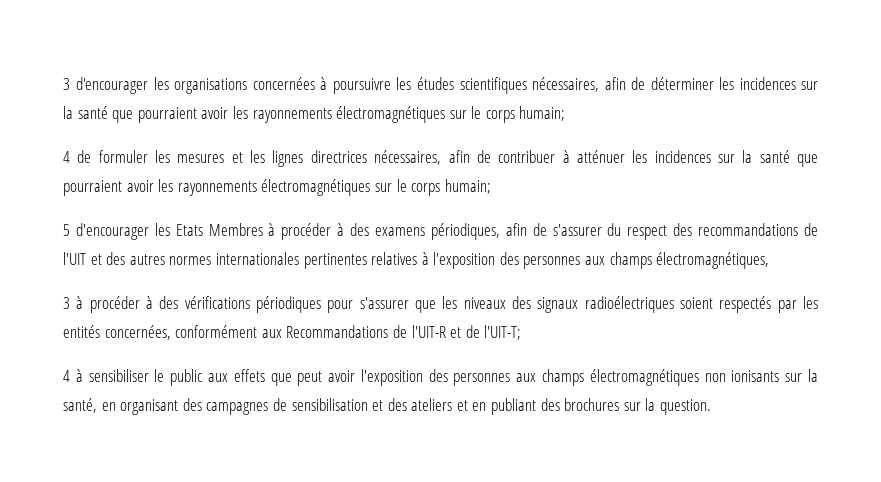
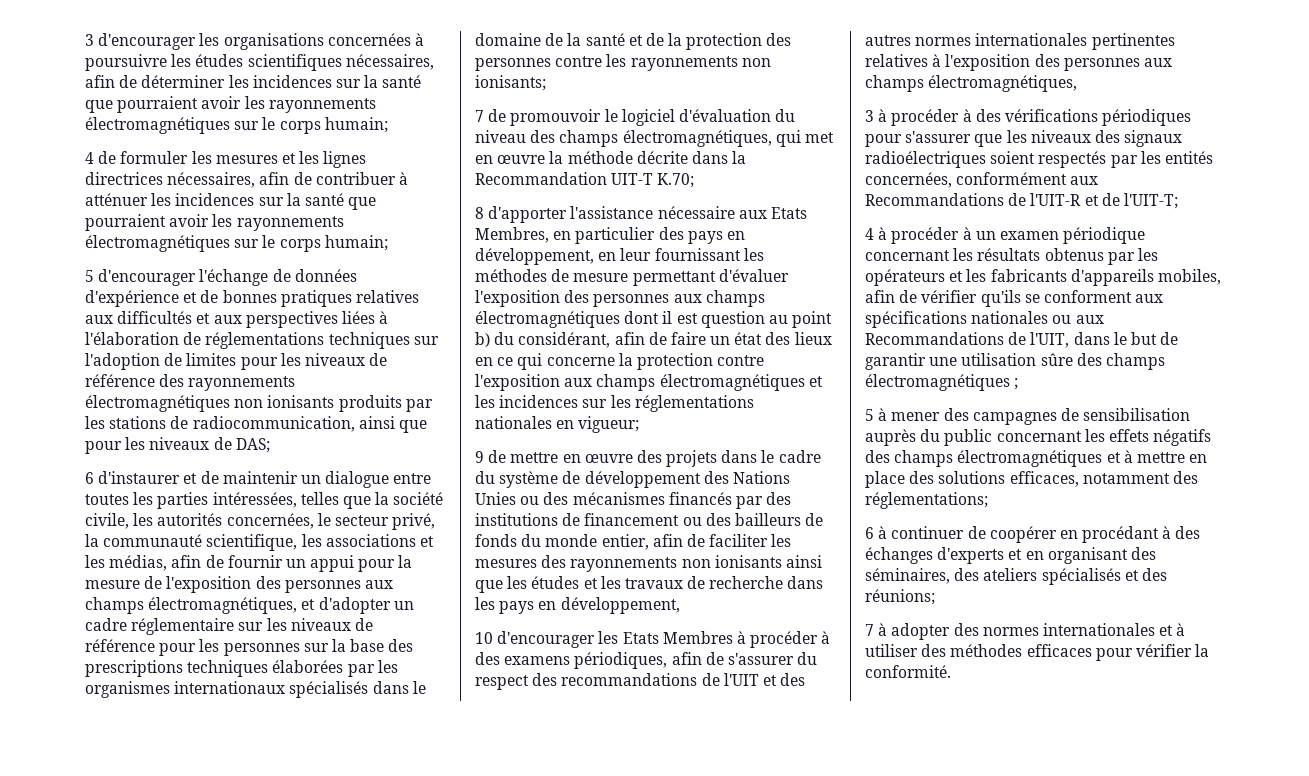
- 5 d'encourager les Etats Membres à procéder à des examens périodiques, afin de s'assurer du respect des recommandations de l'UIT et des autres normes internationales pertinentes relatives à l'exposition des personnes aux champs électromagnétiques,
+ 5 d'encourager l'échange de données d'expérience et de bonnes pratiques relatives aux difficultés et aux perspectives liées à l'élaboration de réglementations techniques sur l'adoption de limites pour les niveaux de référence des rayonnements électromagnétiques non ionisants produits par les stations de radiocommunication, ainsi que pour les niveaux de DAS;
+ 6 d'instaurer et de maintenir un dialogue entre toutes les parties intéressées, telles que la société civile, les autorités concernées, le secteur privé, la communauté scientifique, les associations et les médias, afin de fournir un appui pour la mesure de l'exposition des personnes aux champs électromagnétiques, et d'adopter un cadre réglementaire sur les niveaux de référence pour les personnes sur la base des prescriptions techniques élaborées par les organismes internationaux spécialisés dans le domaine de la santé et de la protection des personnes contre les rayonnements non ionisants;
+ 7 de promouvoir le logiciel d'évaluation du niveau des champs électromagnétiques, qui met en œuvre la méthode décrite dans la Recommandation UIT-T K.70;
+ 8 d'apporter l'assistance nécessaire aux Etats Membres, en particulier des pays en développement, en leur fournissant les méthodes de mesure permettant d'évaluer l'exposition des personnes aux champs électromagnétiques dont il est question au point b) du considérant, afin de faire un état des lieux en ce qui concerne la protection contre l'exposition aux champs électromagnétiques et les incidences sur les réglementations nationales en vigueur;
+ 9 de mettre en œuvre des projets dans le cadre du système de développement des Nations Unies ou des mécanismes financés par des institutions de financement ou des bailleurs de fonds du monde entier, afin de faciliter les mesures des rayonnements non ionisants ainsi que les études et les travaux de recherche dans les pays en développement,
+ 10 d'encourager les Etats Membres à procéder à des examens périodiques, afin de s'assurer du respect des recommandations de l'UIT et des autres normes internationales pertinentes relatives à l'exposition des personnes aux champs électromagnétiques,
- 4 à sensibiliser le public aux effets que peut avoir l'exposition des personnes aux champs électromagnétiques non ionisants sur la santé, en organisant des campagnes de sensibilisation et des ateliers et en publiant des brochures sur la question.
+ 4 à procéder à un examen périodique concernant les résultats obtenus par les opérateurs et les fabricants d'appareils mobiles, afin de vérifier qu'ils se conforment aux spécifications nationales ou aux Recommandations de l'UIT, dans le but de garantir une utilisation sûre des champs électromagnétiques ;
+ 5 à mener des campagnes de sensibilisation auprès du public concernant les effets négatifs des champs électromagnétiques et à mettre en place des solutions efficaces, notamment des réglementations;
+ 6 à continuer de coopérer en procédant à des échanges d'experts et en organisant des séminaires, des ateliers spécialisés et des réunions;
+ 7 à adopter des normes internationales et à utiliser des méthodes efficaces pour vérifier la conformité.

